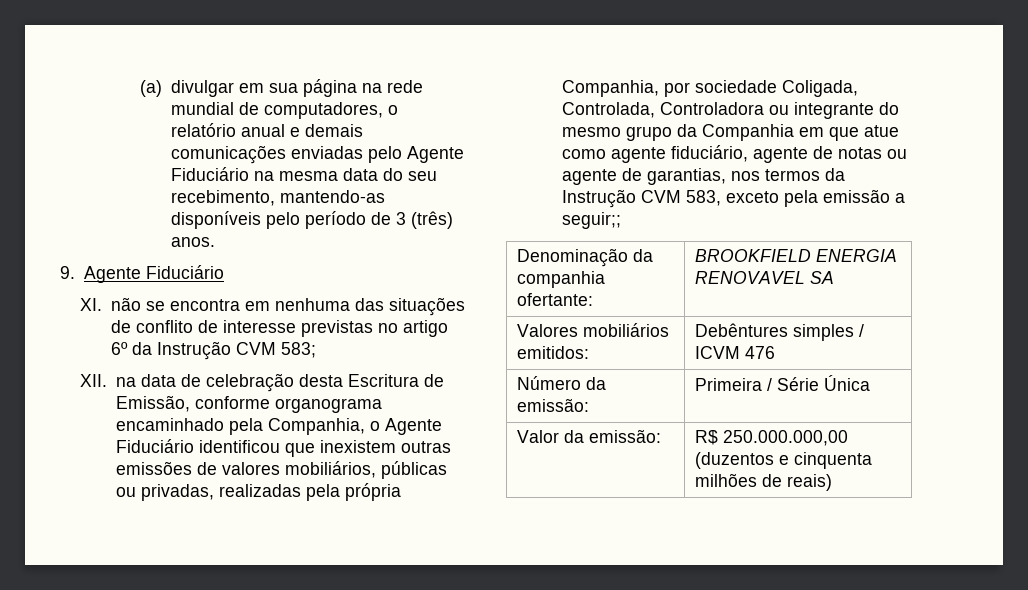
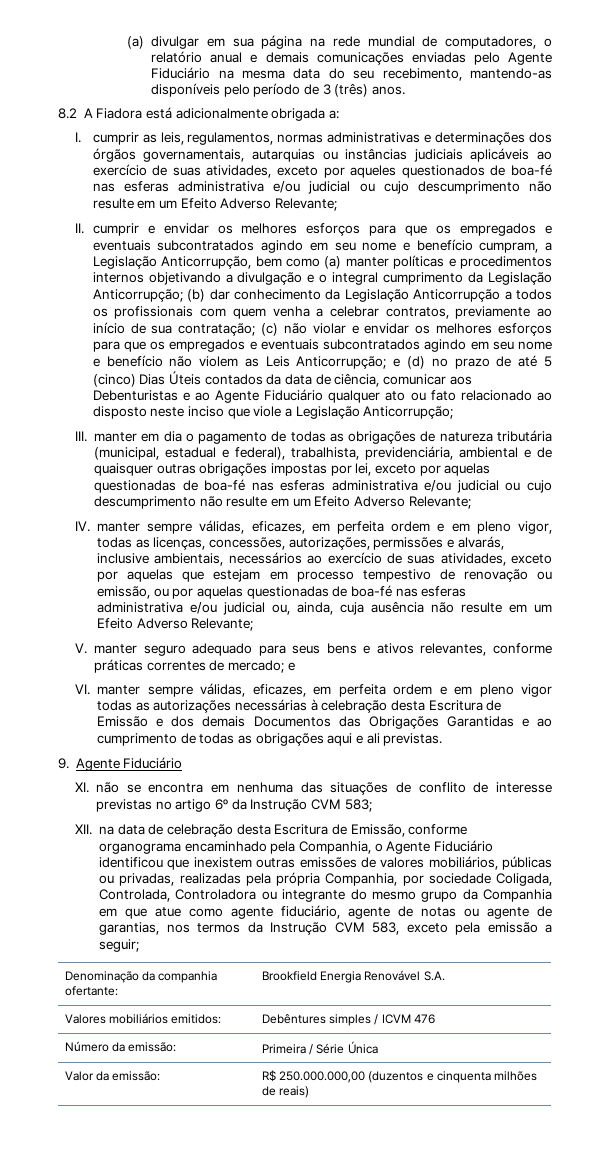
+ 8.2 A Fiadora está adicionalmente obrigada a:
+ I. cumprir as leis, regulamentos, normas administrativas e determinações dos órgãos governamentais, autarquias ou instâncias judiciais aplicáveis ao exercício de suas atividades, exceto por aqueles questionados de boa-fé nas esferas administrativa e/ou judicial ou cujo descumprimento não resulte em um Efeito Adverso Relevante;
+ II. cumprir e envidar os melhores esforços para que os empregados e eventuais subcontratados agindo em seu nome e benefício cumpram, a Legislação Anticorrupção, bem como (a) manter políticas e procedimentos internos objetivando a divulgação e o integral cumprimento da Legislação Anticorrupção; (b) dar conhecimento da Legislação Anticorrupção a todos os profissionais com quem venha a celebrar contratos, previamente ao início de sua contratação; (c) não violar e envidar os melhores esforços para que os empregados e eventuais subcontratados agindo em seu nome e benefício não violem as Leis Anticorrupção; e (d) no prazo de até 5 (cinco) Dias Úteis contados da data de ciência, comunicar aos Debenturistas e ao Agente Fiduciário qualquer ato ou fato relacionado ao disposto neste inciso que viole a Legislação Anticorrupção;
+ III. manter em dia o pagamento de todas as obrigações de natureza tributária (municipal, estadual e federal), trabalhista, previdenciária, ambiental e de quaisquer outras obrigações impostas por lei, exceto por aquelas questionadas de boa-fé nas esferas administrativa e/ou judicial ou cujo descumprimento não resulte em um Efeito Adverso Relevante;
+ IV. manter sempre válidas, eficazes, em perfeita ordem e em pleno vigor, todas as licenças, concessões, autorizações, permissões e alvarás, inclusive ambientais, necessários ao exercício de suas atividades, exceto por aquelas que estejam em processo tempestivo de renovação ou emissão, ou por aquelas questionadas de boa-fé nas esferas administrativa e/ou judicial ou, ainda, cuja ausência não resulte em um Efeito Adverso Relevante;
+ V. manter seguro adequado para seus bens e ativos relevantes, conforme práticas correntes de mercado; e
+ VI. manter sempre válidas, eficazes, em perfeita ordem e em pleno vigor todas as autorizações necessárias à celebração desta Escritura de Emissão e dos demais Documentos das Obrigações Garantidas e ao cumprimento de todas as obrigações aqui e ali previstas.
- XII. na data de celebração desta Escritura de Emissão, conforme organograma encaminhado pela Companhia, o Agente Fiduciário identificou que inexistem outras emissões de valores mobiliários, públicas ou privadas, realizadas pela própria Companhia, por sociedade Coligada, Controlada, Controladora ou integrante do mesmo grupo da Companhia em que atue como agente fiduciário, agente de notas ou agente de garantias, nos termos da Instrução CVM 583, exceto pela emissão a seguir;;
+ XII. na data de celebração desta Escritura de Emissão, conforme organograma encaminhado pela Companhia, o Agente Fiduciário identificou que inexistem outras emissões de valores mobiliários, públicas ou privadas, realizadas pela própria Companhia, por sociedade Coligada, Controlada, Controladora ou integrante do mesmo grupo da Companhia em que atue como agente fiduciário, agente de notas ou agente de garantias, nos termos da Instrução CVM 583, exceto pela emissão a seguir;
- Denominação da companhia ofertante: | BROOKFIELD ENERGIA RENOVAVEL SA
+ Denominação da companhia ofertante: | Brookfield Energia Renovável S.A.

